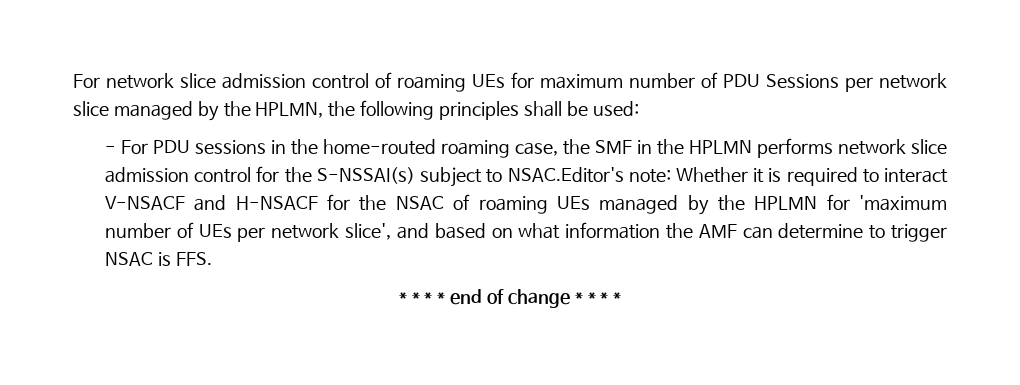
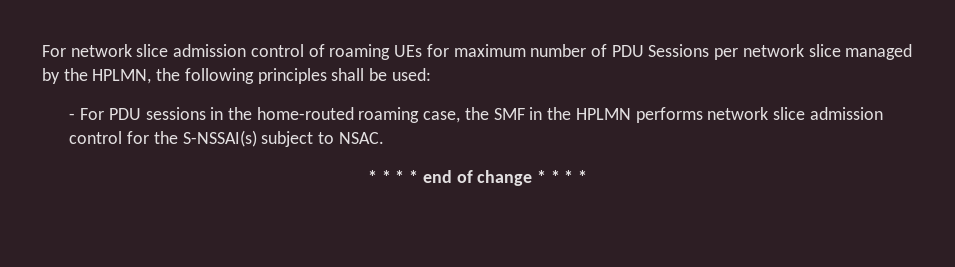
- - For PDU sessions in the home-routed roaming case, the SMF in the HPLMN performs network slice admission control for the S-NSSAI(s) subject to NSAC.Editor's note: Whether it is required to interact V-NSACF and H-NSACF for the NSAC of roaming UEs managed by the HPLMN for 'maximum number of UEs per network slice', and based on what information the AMF can determine to trigger NSAC is FFS.
+ - For PDU sessions in the home-routed roaming case, the SMF in the HPLMN performs network slice admission control for the S-NSSAI(s) subject to NSAC.

